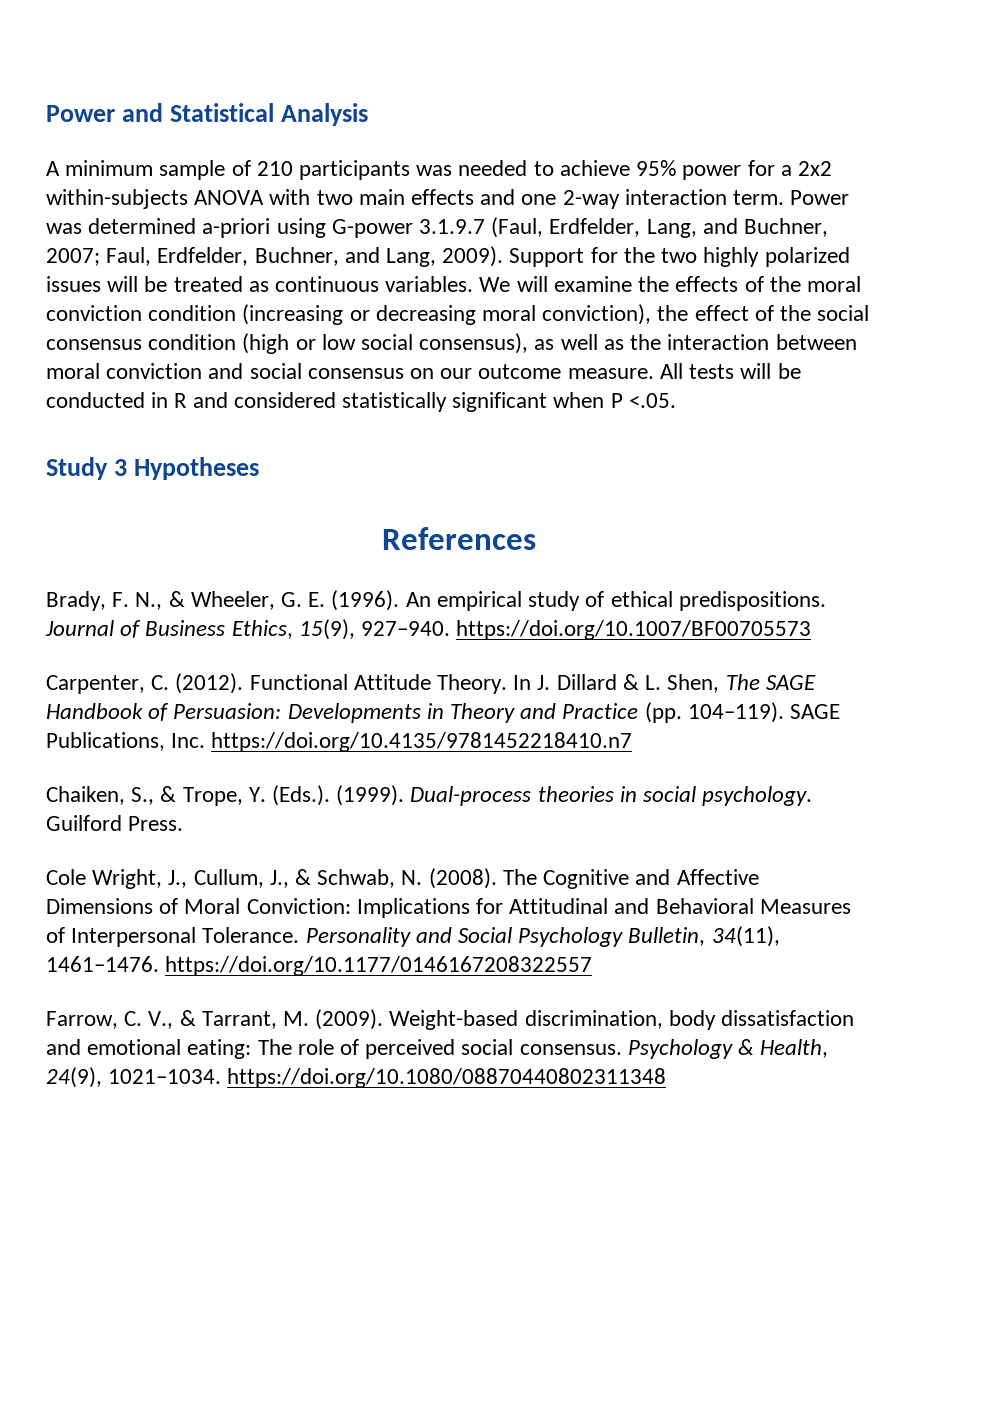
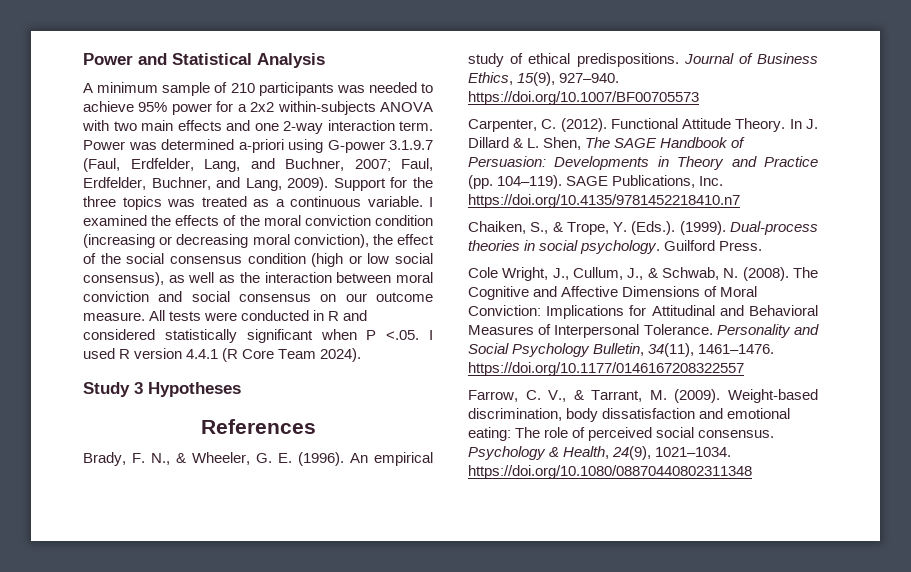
- Support for the two highly polarized issues will be treated as continuous variables. We will examine the effects of the moral conviction condition (increasing or decreasing moral conviction), the effect of the social consensus condition (high or low social consensus), as well as the interaction between moral conviction and social consensus on our outcome measure.
+ Support for the three topics was treated as a continuous variable. I examined the effects of the moral conviction condition (increasing or decreasing moral conviction), the effect of the social consensus condition (high or low social consensus), as well as the interaction between moral conviction and social consensus on our outcome measure.
- All tests will be conducted in R and considered statistically significant when P <.05.
+ All tests were conducted in R and considered statistically significant when P <.05. I used R version 4.4.1 (R Core Team 2024).

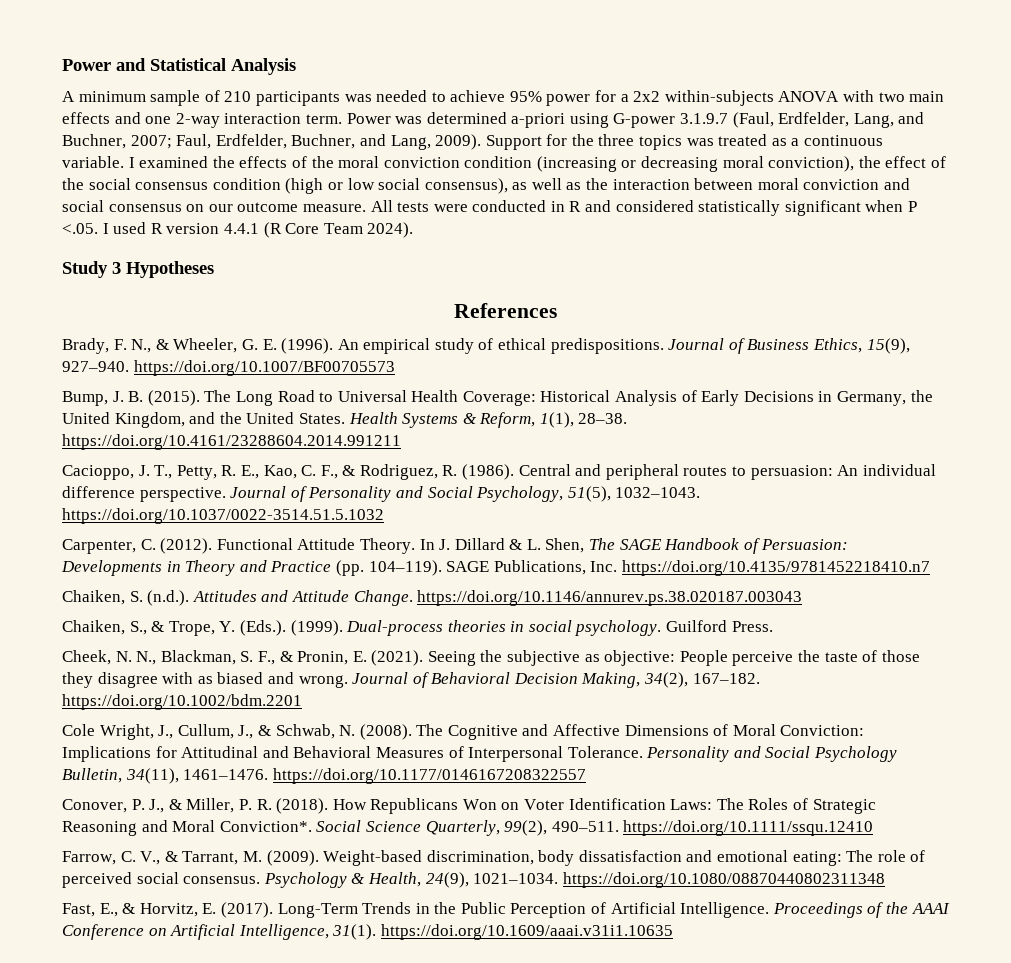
+ Bump, J. B. (2015). The Long Road to Universal Health Coverage: Historical Analysis of Early Decisions in Germany, the United Kingdom, and the United States. Health Systems & Reform, 1(1), 28–38. https://doi.org/10.4161/23288604.2014.991211
+ Cacioppo, J. T., Petty, R. E., Kao, C. F., & Rodriguez, R. (1986). Central and peripheral routes to persuasion: An individual difference perspective. Journal of Personality and Social Psychology, 51(5), 1032–1043. https://doi.org/10.1037/0022-3514.51.5.1032
+ Chaiken, S. (n.d.). Attitudes and Attitude Change. https://doi.org/10.1146/annurev.ps.38.020187.003043
+ Cheek, N. N., Blackman, S. F., & Pronin, E. (2021). Seeing the subjective as objective: People perceive the taste of those they disagree with as biased and wrong. Journal of Behavioral Decision Making, 34(2), 167–182. https://doi.org/10.1002/bdm.2201
+ Conover, P. J., & Miller, P. R. (2018). How Republicans Won on Voter Identification Laws: The Roles of Strategic Reasoning and Moral Conviction*. Social Science Quarterly, 99(2), 490–511. https://doi.org/10.1111/ssqu.12410
+ Fast, E., & Horvitz, E. (2017). Long-Term Trends in the Public Perception of Artificial Intelligence. Proceedings of the AAAI Conference on Artificial Intelligence, 31(1). https://doi.org/10.1609/aaai.v31i1.10635

